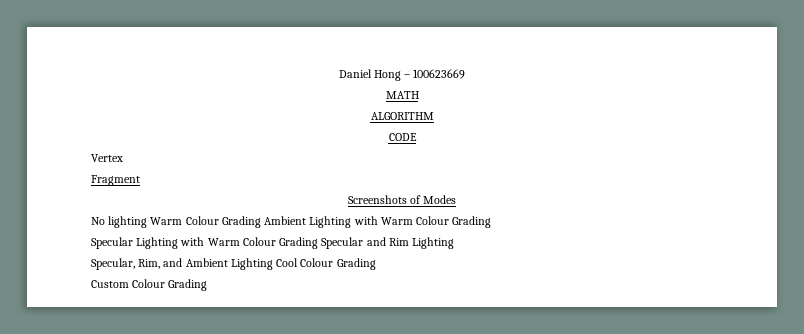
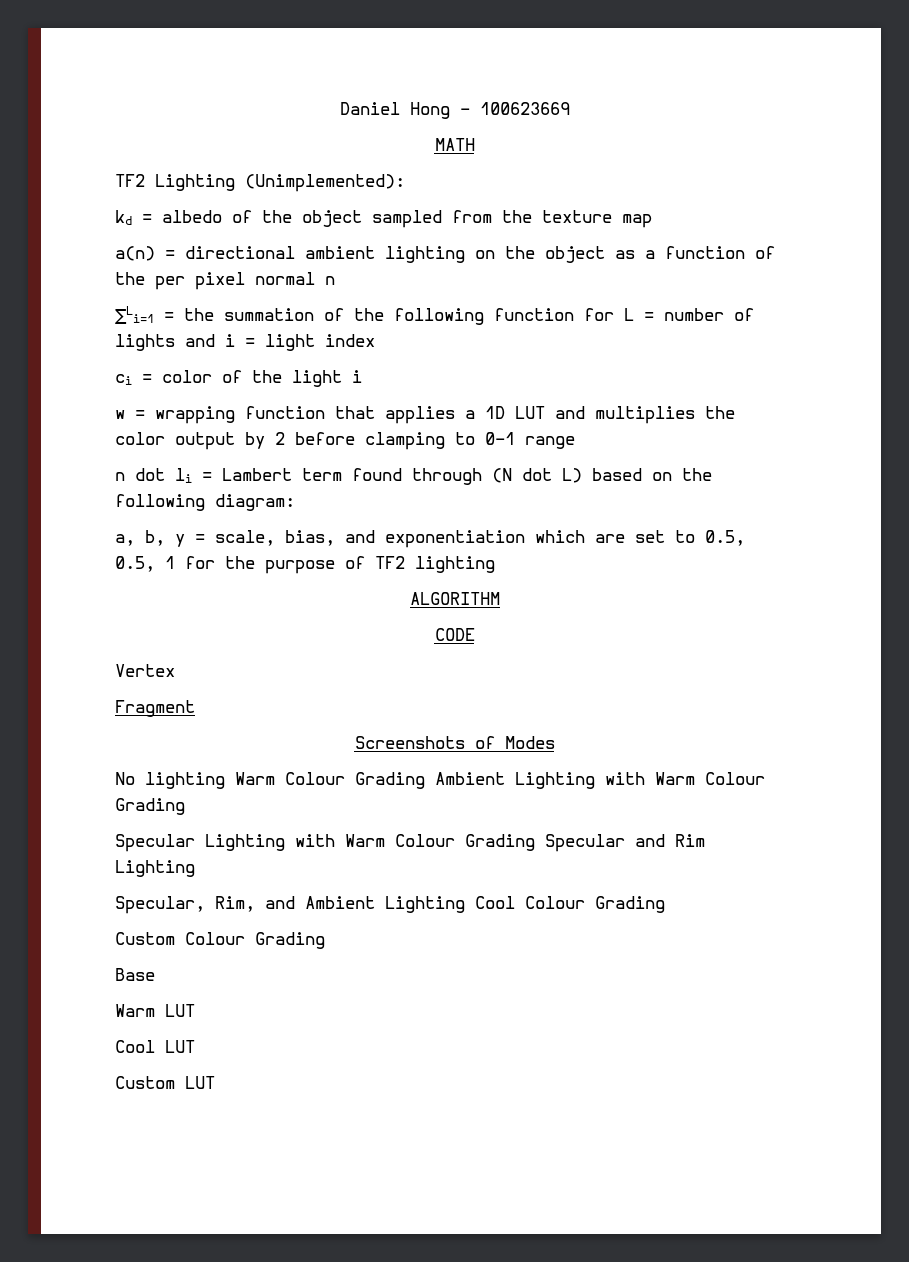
+ TF2 Lighting (Unimplemented):
+ kd = albedo of the object sampled from the texture map
+ a(n) = directional ambient lighting on the object as a function of the per pixel normal n
+ ∑Li=1 = the summation of the following function for L = number of lights and i = light index
+ ci = color of the light i
+ w = wrapping function that applies a 1D LUT and multiplies the color output by 2 before clamping to 0-1 range
+ n dot li = Lambert term found through (N dot L) based on the following diagram:
+ a, b, y = scale, bias, and exponentiation which are set to 0.5, 0.5, 1 for the purpose of TF2 lighting
+ Base
+ Warm LUT
+ Cool LUT
+ Custom LUT

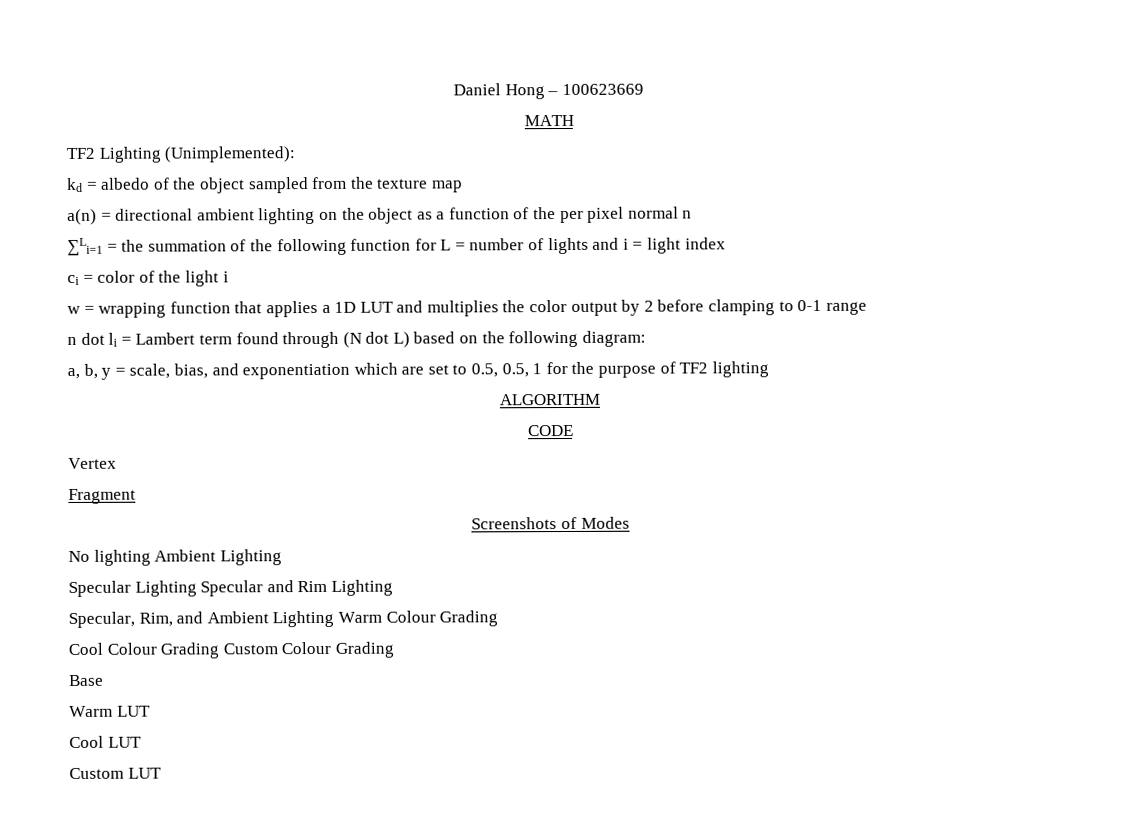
- No lighting Warm Colour Grading Ambient Lighting with Warm Colour Grading
- Specular Lighting with Warm Colour Grading Specular and Rim Lighting
+ No lighting Ambient Lighting
+ Specular Lighting Specular and Rim Lighting
- Specular, Rim, and Ambient Lighting Cool Colour Grading
- Custom Colour Grading
+ Specular, Rim, and Ambient Lighting Warm Colour Grading
+ Cool Colour Grading Custom Colour Grading

